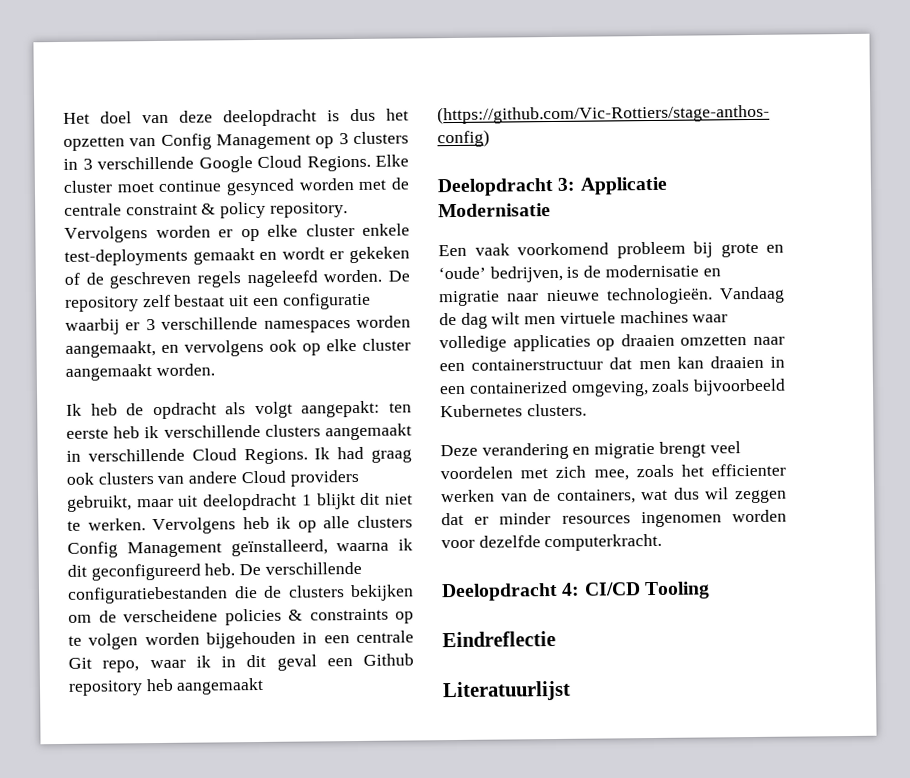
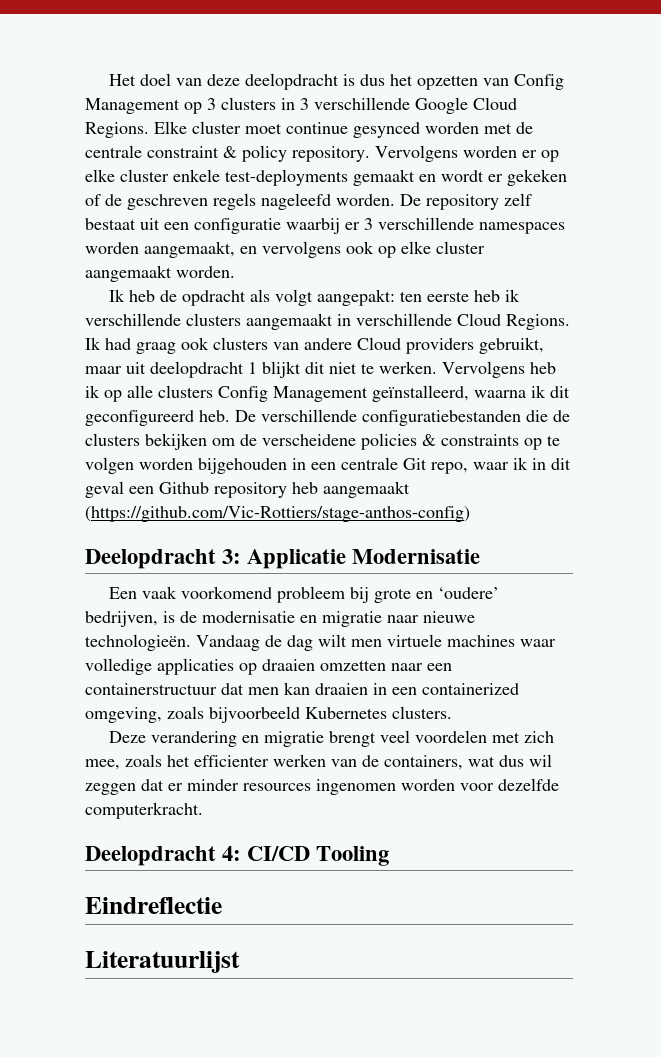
- Een vaak voorkomend probleem bij grote en ‘oude’ bedrijven, is de modernisatie en migratie naar nieuwe technologieën.
+ Een vaak voorkomend probleem bij grote en ‘oudere’ bedrijven, is de modernisatie en migratie naar nieuwe technologieën.

